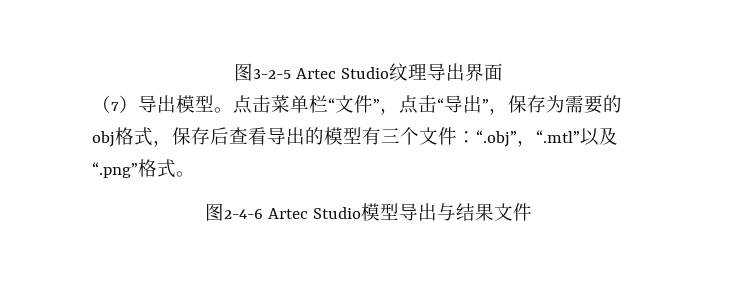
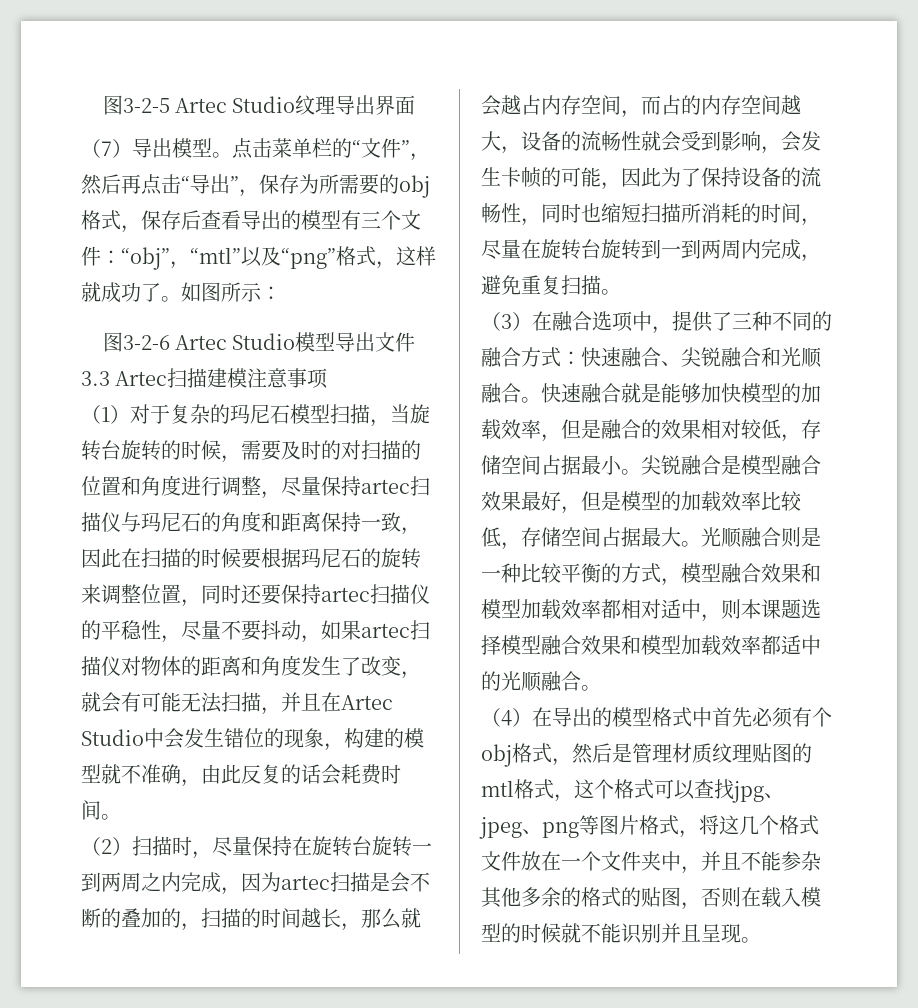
- 点击菜单栏“文件”，点击“导出”，保存为需要的obj格式，保存后查看导出的模型有三个文件：“.obj”，“.mtl”以及“.png”格式。
- 图2-4-6 Artec Studio模型导出与结果文件
+ 点击菜单栏的“文件”，然后再点击“导出”，保存为所需要的obj格式，保存后查看导出的模型有三个文件：“obj”，“mtl”以及“png”格式，这样就成功了。如图所示：
+ 图3-2-6 Artec Studio模型导出文件
+ 3.3 Artec扫描建模注意事项
+ （1）对于复杂的玛尼石模型扫描，当旋转台旋转的时候，需要及时的对扫描的位置和角度进行调整，尽量保持artec扫描仪与玛尼石的角度和距离保持一致，因此在扫描的时候要根据玛尼石的旋转来调整位置，同时还要保持artec扫描仪的平稳性，尽量不要抖动，如果artec扫描仪对物体的距离和角度发生了改变，就会有可能无法扫描，并且在Artec Studio中会发生错位的现象，构建的模型就不准确，由此反复的话会耗费时间。
+ （2）扫描时，尽量保持在旋转台旋转一到两周之内完成，因为artec扫描是会不断的叠加的，扫描的时间越长，那么就会越占内存空间，而占的内存空间越大，设备的流畅性就会受到影响，会发生卡帧的可能，因此为了保持设备的流畅性，同时也缩短扫描所消耗的时间，尽量在旋转台旋转到一到两周内完成，避免重复扫描。
+ （3）在融合选项中，提供了三种不同的融合方式：快速融合、尖锐融合和光顺融合。快速融合就是能够加快模型的加载效率，但是融合的效果相对较低，存储空间占据最小。尖锐融合是模型融合效果最好，但是模型的加载效率比较低，存储空间占据最大。光顺融合则是一种比较平衡的方式，模型融合效果和模型加载效率都相对适中，则本课题选择模型融合效果和模型加载效率都适中的光顺融合。
+ （4）在导出的模型格式中首先必须有个obj格式，然后是管理材质纹理贴图的mtl格式，这个格式可以查找jpg、jpeg、png等图片格式，将这几个格式文件放在一个文件夹中，并且不能参杂其他多余的格式的贴图，否则在载入模型的时候就不能识别并且呈现。

